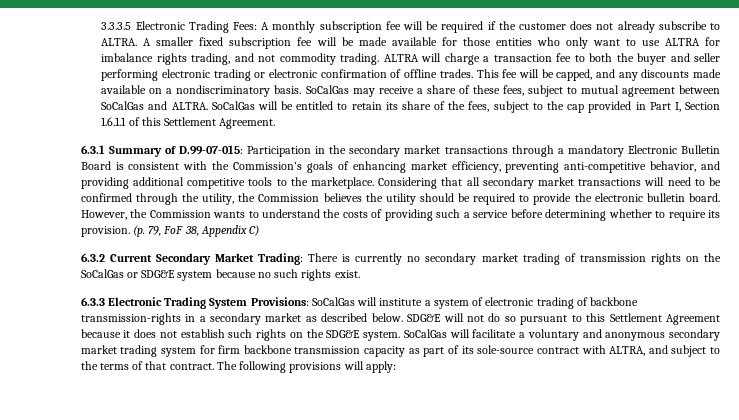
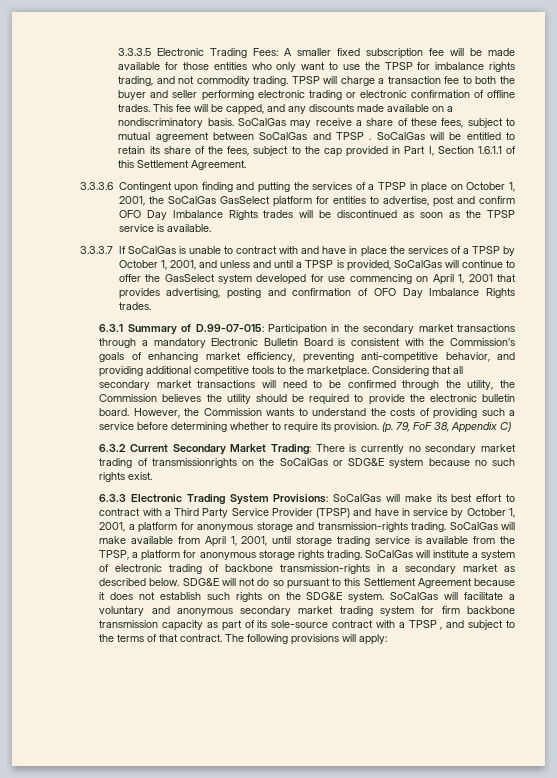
- 3.3.3.5 Electronic Trading Fees: A monthly subscription fee will be required if the customer does not already subscribe to ALTRA. A smaller fixed subscription fee will be made available for those entities who only want to use ALTRA for imbalance rights trading, and not commodity trading.
+ 3.3.3.5 Electronic Trading Fees: A smaller fixed subscription fee will be made available for those entities who only want to use the TPSP for imbalance rights trading, and not commodity trading.
- ALTRA will charge a transaction fee to both the buyer and seller performing electronic trading or electronic confirmation of offline trades.
+ TPSP will charge a transaction fee to both the buyer and seller performing electronic trading or electronic confirmation of offline trades.
- SoCalGas may receive a share of these fees, subject to mutual agreement between SoCalGas and ALTRA.
+ SoCalGas may receive a share of these fees, subject to mutual agreement between SoCalGas and TPSP .
+ 3.3.3.6 Contingent upon finding and putting the services of a TPSP in place on October 1, 2001, the SoCalGas GasSelect platform for entities to advertise, post and confirm OFO Day Imbalance Rights trades will be discontinued as soon as the TPSP service is available.
+ 3.3.3.7 If SoCalGas is unable to contract with and have in place the services of a TPSP by October 1, 2001, and unless and until a TPSP is provided, SoCalGas will continue to offer the GasSelect system developed for use commencing on April 1, 2001 that provides advertising, posting and confirmation of OFO Day Imbalance Rights trades.
- 6.3.2 Current Secondary Market Trading: There is currently no secondary market trading of transmission rights on the SoCalGas or SDG&E system because no such rights exist.
+ 6.3.2 Current Secondary Market Trading: There is currently no secondary market trading of transmissionrights on the SoCalGas or SDG&E system because no such rights exist.
- 6.3.3 Electronic Trading System Provisions: SoCalGas will institute a system of electronic trading of backbone transmission-rights in a secondary market as described below.
+ 6.3.3 Electronic Trading System Provisions: SoCalGas will make its best effort to contract with a Third Party Service Provider (TPSP) and have in service by October 1, 2001, a platform for anonymous storage and transmission-rights trading. SoCalGas will make available from April 1, 2001, until storage trading service is available from the TPSP, a platform for anonymous storage rights trading. SoCalGas will institute a system of electronic trading of backbone transmission-rights in a secondary market as described below.
- SoCalGas will facilitate a voluntary and anonymous secondary market trading system for firm backbone transmission capacity as part of its sole-source contract with ALTRA, and subject to the terms of that contract.
+ SoCalGas will facilitate a voluntary and anonymous secondary market trading system for firm backbone transmission capacity as part of its sole-source contract with a TPSP , and subject to the terms of that contract.

